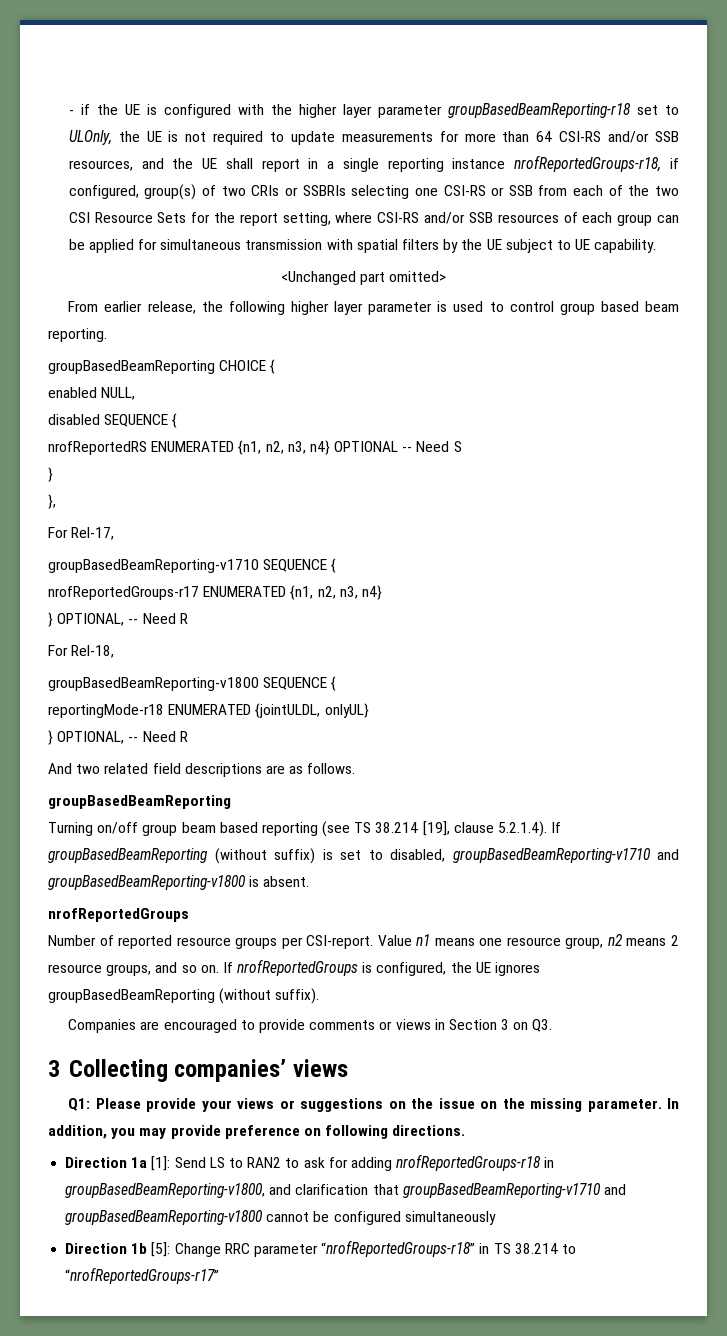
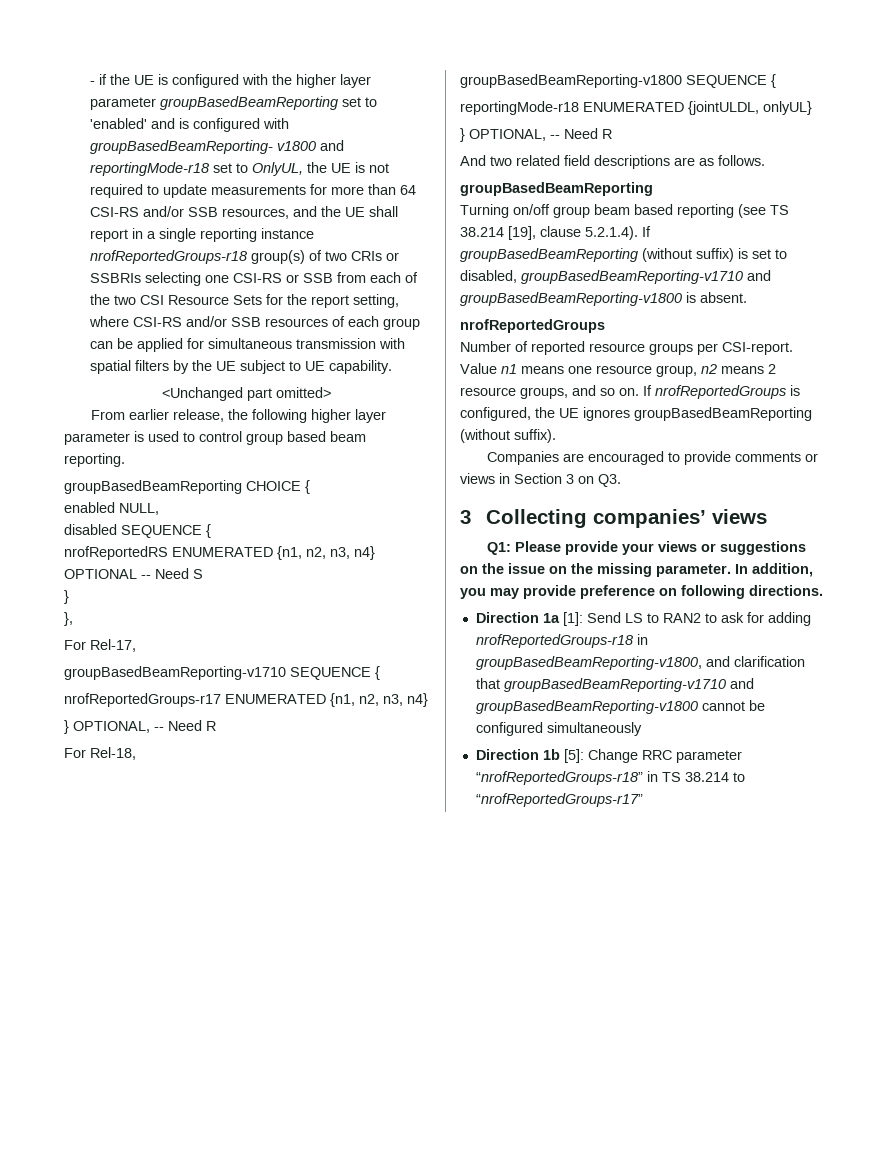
- - if the UE is configured with the higher layer parameter groupBasedBeamReporting-r18 set to ULOnly, the UE is not required to update measurements for more than 64 CSI-RS and/or SSB resources, and the UE shall report in a single reporting instance nrofReportedGroups-r18, if configured, group(s) of two CRIs or SSBRIs selecting one CSI-RS or SSB from each of the two CSI Resource Sets for the report setting, where CSI-RS and/or SSB resources of each group can be applied for simultaneous transmission with spatial filters by the UE subject to UE capability.
+ - if the UE is configured with the higher layer parameter groupBasedBeamReporting set to 'enabled' and is configured with groupBasedBeamReporting- v1800 and reportingMode-r18 set to OnlyUL, the UE is not required to update measurements for more than 64 CSI-RS and/or SSB resources, and the UE shall report in a single reporting instance nrofReportedGroups-r18 group(s) of two CRIs or SSBRIs selecting one CSI-RS or SSB from each of the two CSI Resource Sets for the report setting, where CSI-RS and/or SSB resources of each group can be applied for simultaneous transmission with spatial filters by the UE subject to UE capability.

